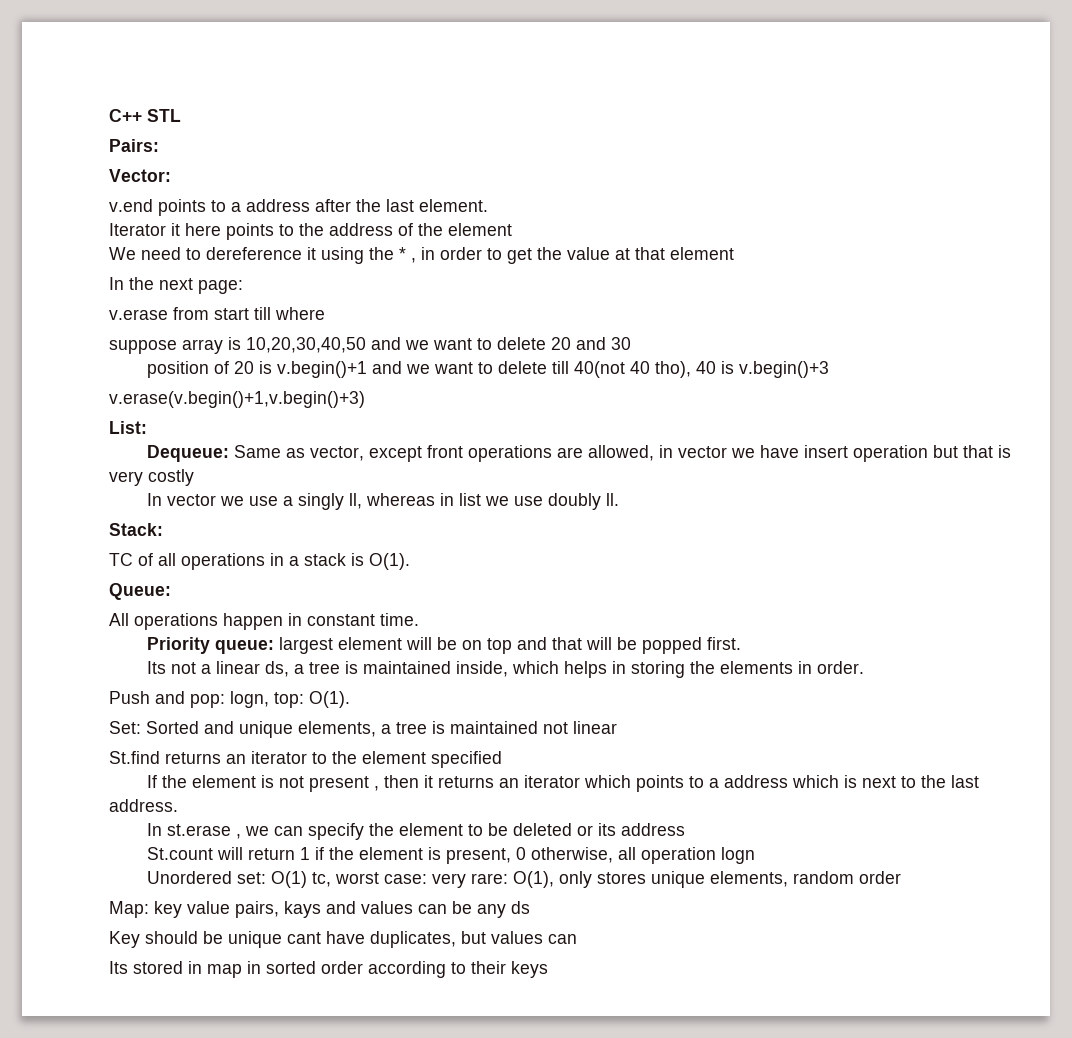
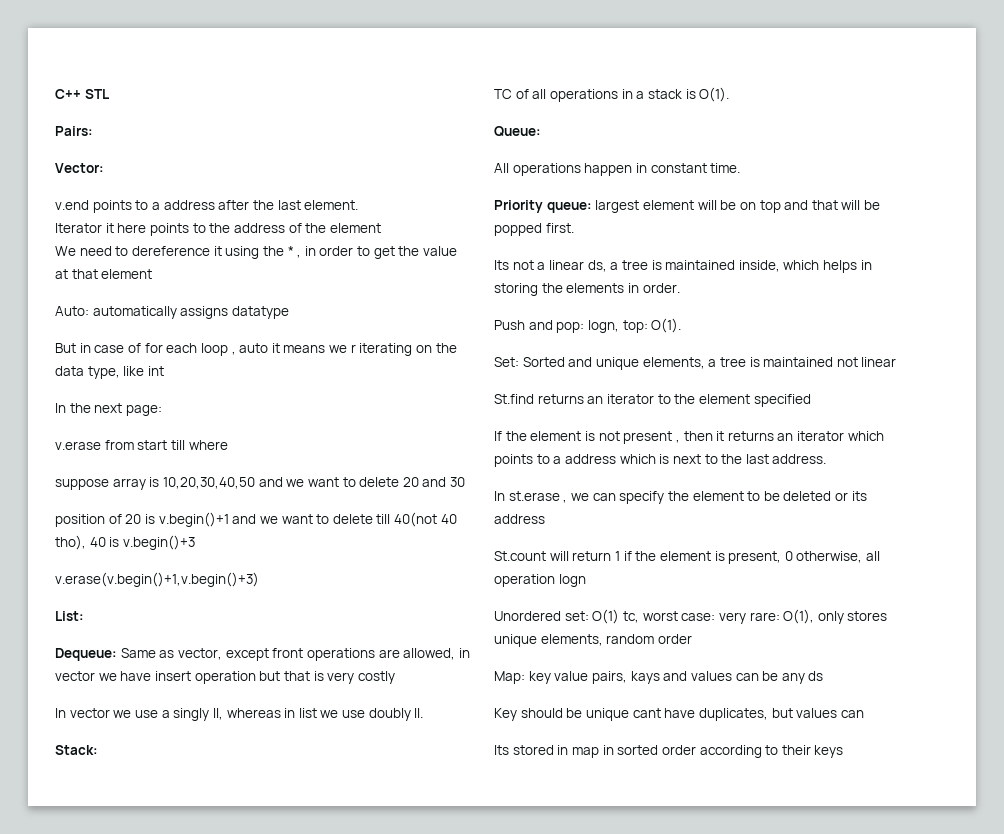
+ Auto: automatically assigns datatype
+ But in case of for each loop , auto it means we r iterating on the data type, like int

